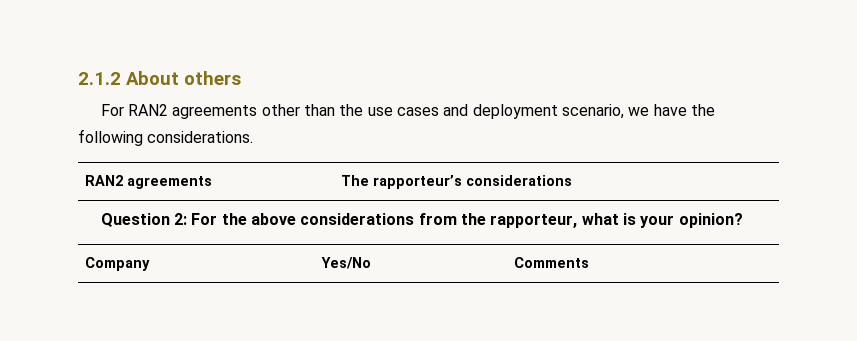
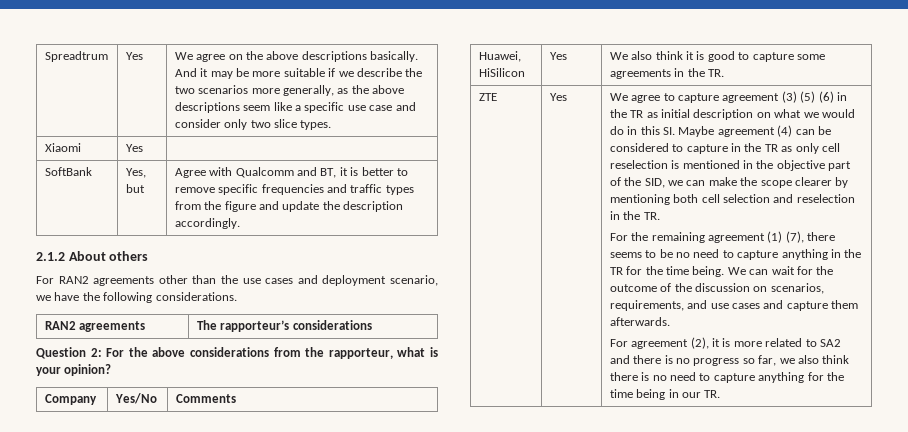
+ Spreadtrum | Yes | We agree on the above descriptions basically. And it may be more suitable if we describe the two scenarios more generally, as the above descriptions seem like a specific use case and consider only two slice types.
+ Xiaomi | Yes |
+ SoftBank | Yes, but | Agree with Qualcomm and BT, it is better to remove specific frequencies and traffic types from the figure and update the description accordingly.
+ Huawei, HiSilicon | Yes | We also think it is good to capture some agreements in the TR.
+ ZTE | Yes | We agree to capture agreement (3) (5) (6) in the TR as initial description on what we would do in this SI. Maybe agreement (4) can be considered to capture in the TR as only cell reselection is mentioned in the objective part of the SID, we can make the scope clearer by mentioning both cell selection and reselection in the TR.
+ For the remaining agreement (1) (7), there seems to be no need to capture anything in the TR for the time being. We can wait for the outcome of the discussion on scenarios, requirements, and use cases and capture them afterwards.
+ For agreement (2), it is more related to SA2 and there is no progress so far, we also think there is no need to capture anything for the time being in our TR.

